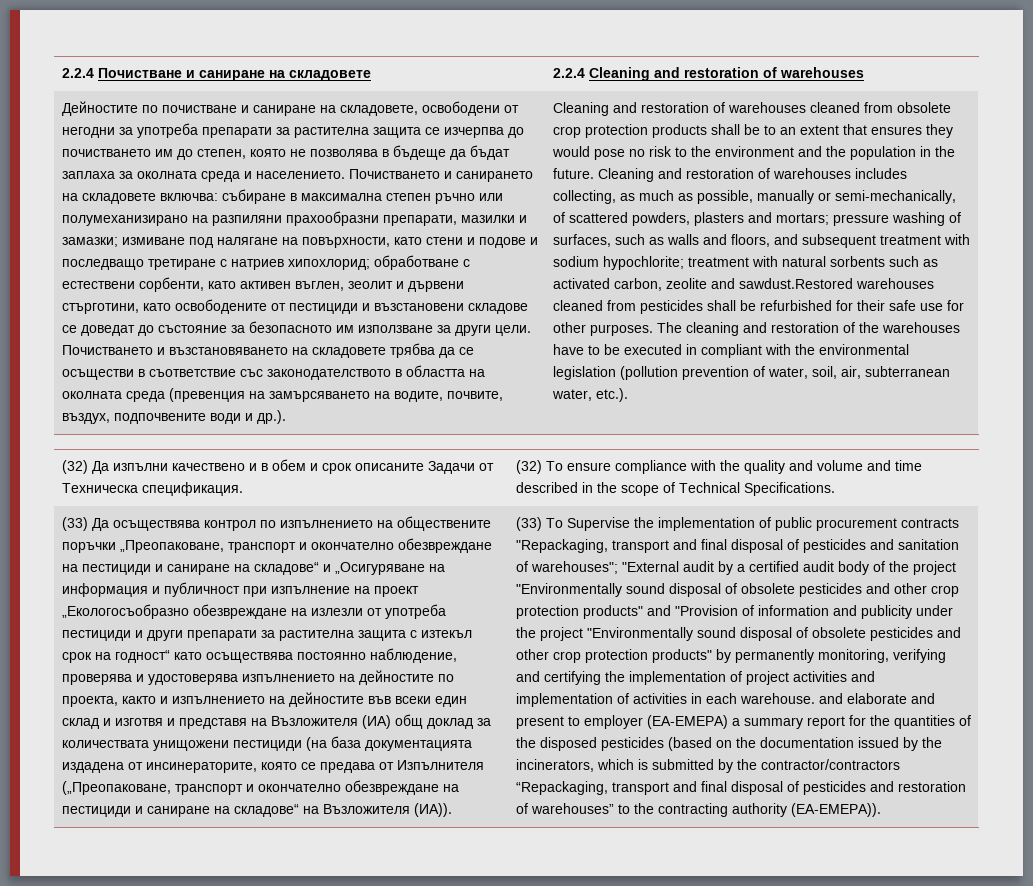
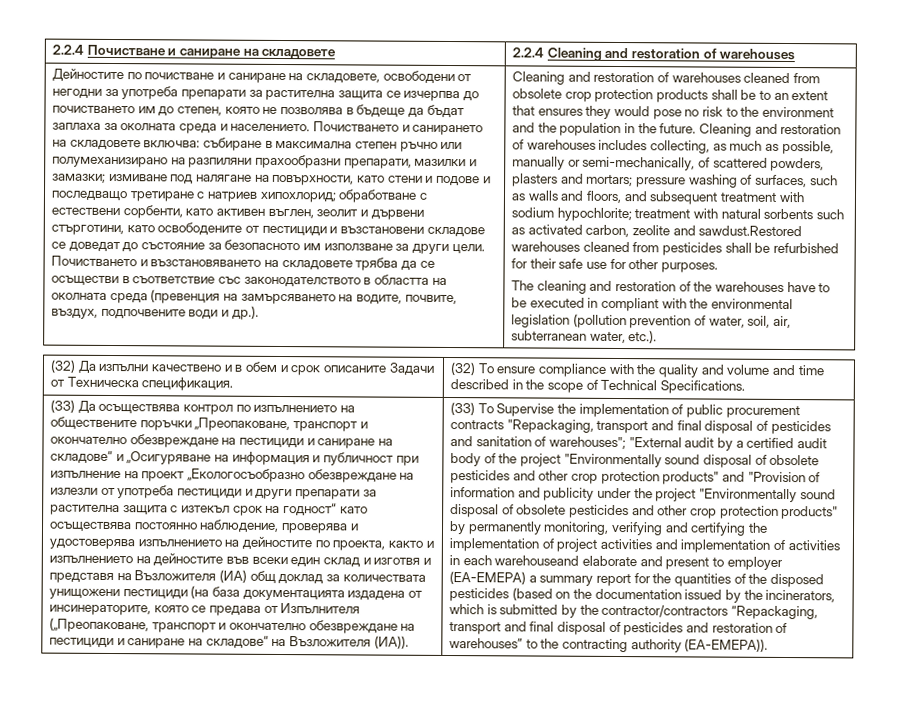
- treatment with natural sorbents such as activated carbon, zeolite and sawdust.Restored warehouses cleaned from pesticides shall be refurbished for their safe use for other purposes. The cleaning and restoration of the warehouses have to be executed in compliant with the environmental legislation (pollution prevention of water, soil, air, subterranean water, etc.).
+ treatment with natural sorbents such as activated carbon, zeolite and sawdust.Restored warehouses cleaned from pesticides shall be refurbished for their safe use for other purposes.
+ The cleaning and restoration of the warehouses have to be executed in compliant with the environmental legislation (pollution prevention of water, soil, air, subterranean water, etc.).
- "External audit by a certified audit body of the project "Environmentally sound disposal of obsolete pesticides and other crop protection products" and "Provision of information and publicity under the project "Environmentally sound disposal of obsolete pesticides and other crop protection products" by permanently monitoring, verifying and certifying the implementation of project activities and implementation of activities in each warehouse. and elaborate and present to employer (EA-EMEPA) a summary report for the quantities of the disposed pesticides (based on the documentation issued by the incinerators, which is submitted by the contractor/contractors “Repackaging, transport and final disposal of pesticides and restoration of warehouses” to the contracting authority (EA-EMEPA)).
+ "External audit by a certified audit body of the project "Environmentally sound disposal of obsolete pesticides and other crop protection products" and "Provision of information and publicity under the project "Environmentally sound disposal of obsolete pesticides and other crop protection products" by permanently monitoring, verifying and certifying the implementation of project activities and implementation of activities in each warehouseand elaborate and present to employer (EA-EMEPA) a summary report for the quantities of the disposed pesticides (based on the documentation issued by the incinerators, which is submitted by the contractor/contractors “Repackaging, transport and final disposal of pesticides and restoration of warehouses” to the contracting authority (EA-EMEPA)).

